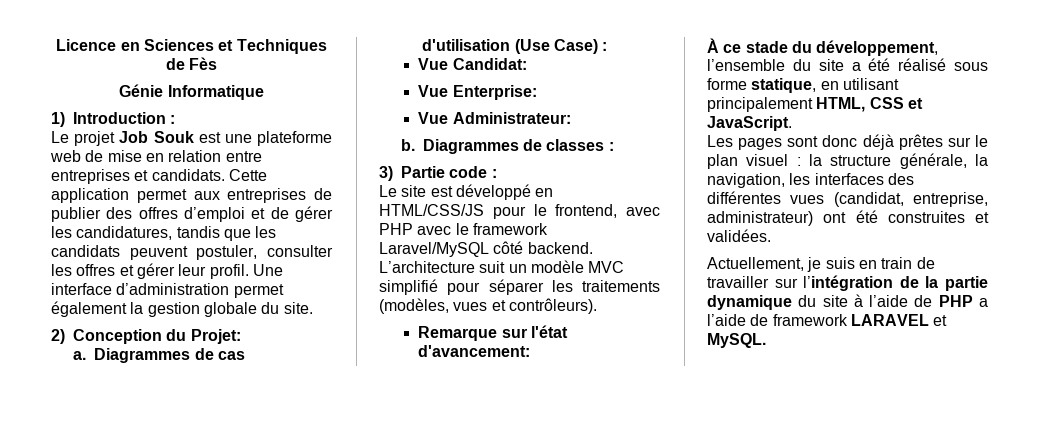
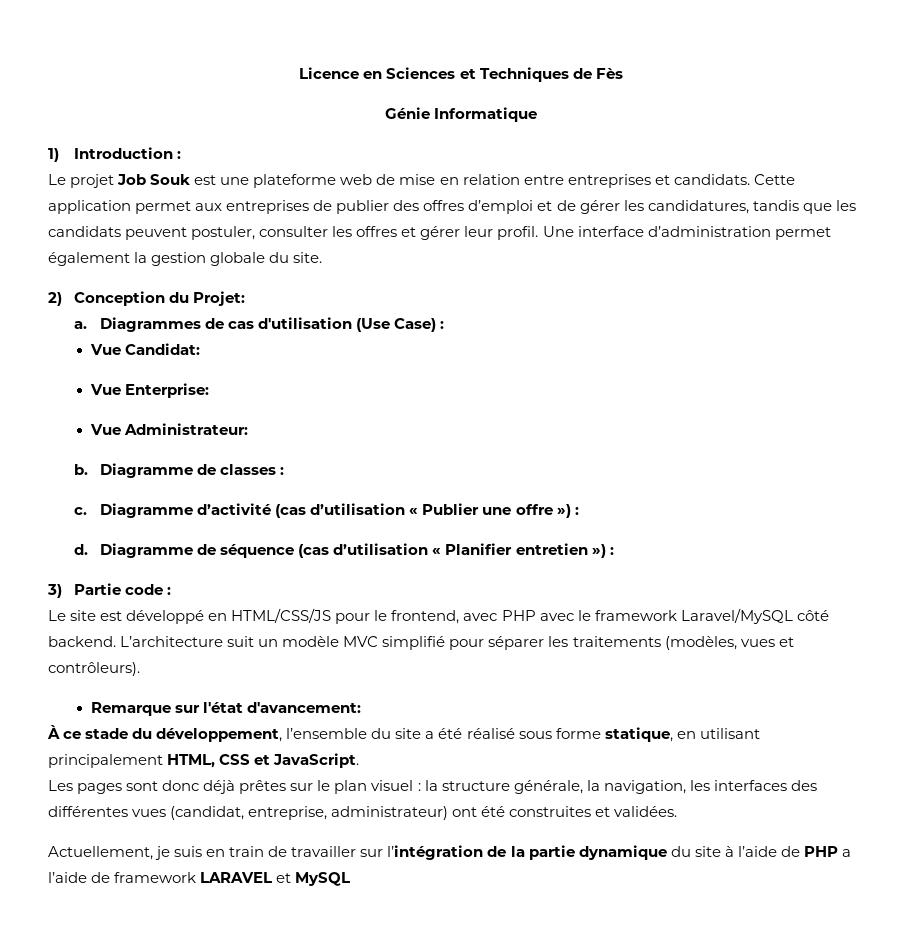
- Diagrammes de classes :
+ Diagramme de classes :
+ c. Diagramme d’activité (cas d’utilisation « Publier une offre ») :
+ d. Diagramme de séquence (cas d’utilisation « Planifier entretien ») :
- Actuellement, je suis en train de travailler sur l’intégration de la partie dynamique du site à l’aide de PHP a l’aide de framework LARAVEL et MySQL.
+ Actuellement, je suis en train de travailler sur l’intégration de la partie dynamique du site à l’aide de PHP a l’aide de framework LARAVEL et MySQL

